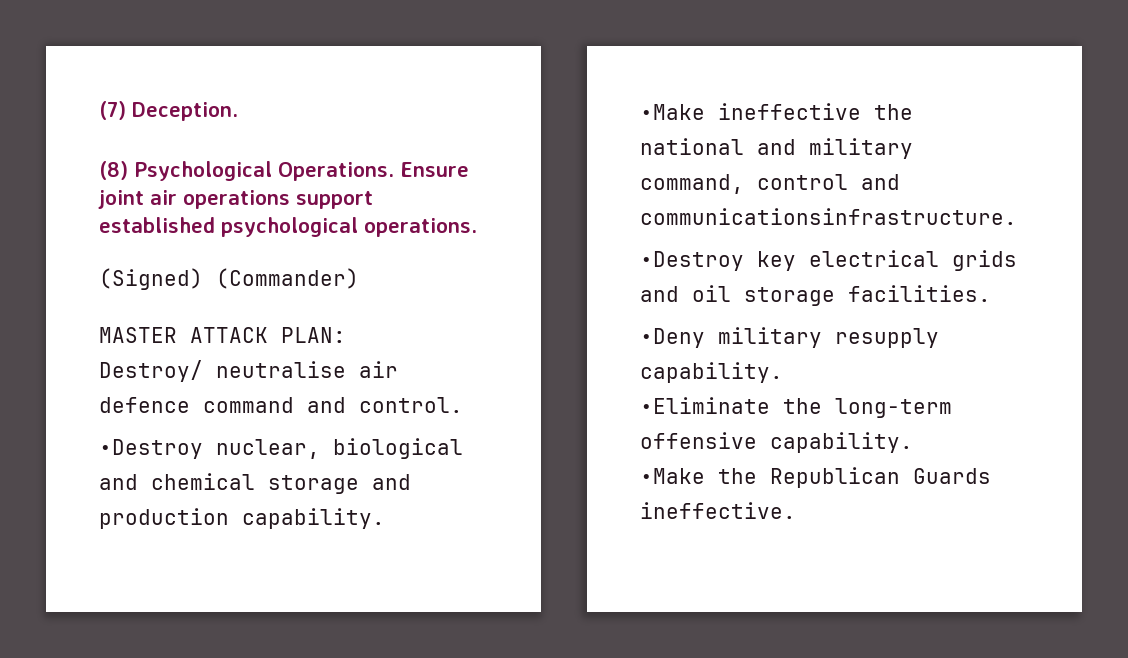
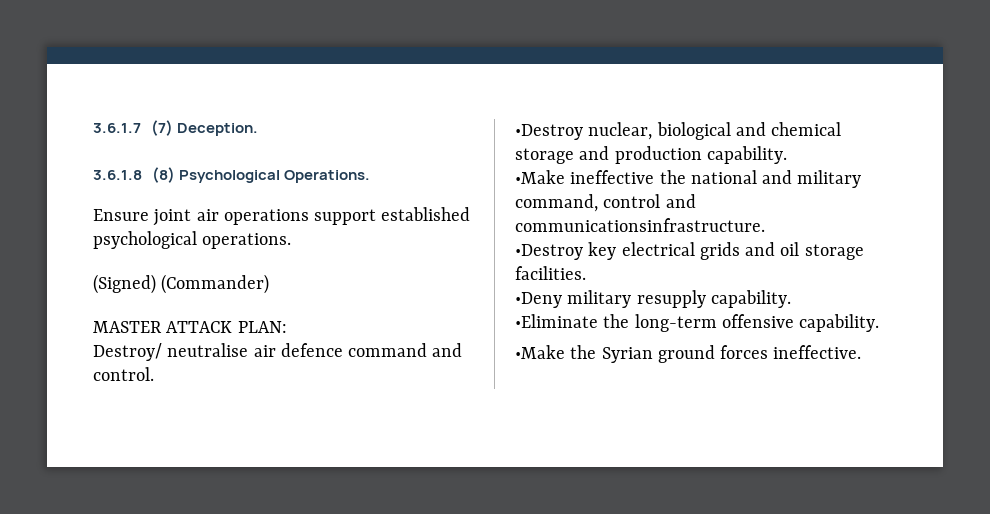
- (7) Deception.
+ 3.6.1.7 (7) Deception.
- (8) Psychological Operations. Ensure joint air operations support established psychological operations.
+ 3.6.1.8 (8) Psychological Operations.
+ Ensure joint air operations support established psychological operations.
- •Make the Republican Guards ineffective.
+ •Make the Syrian ground forces ineffective.

